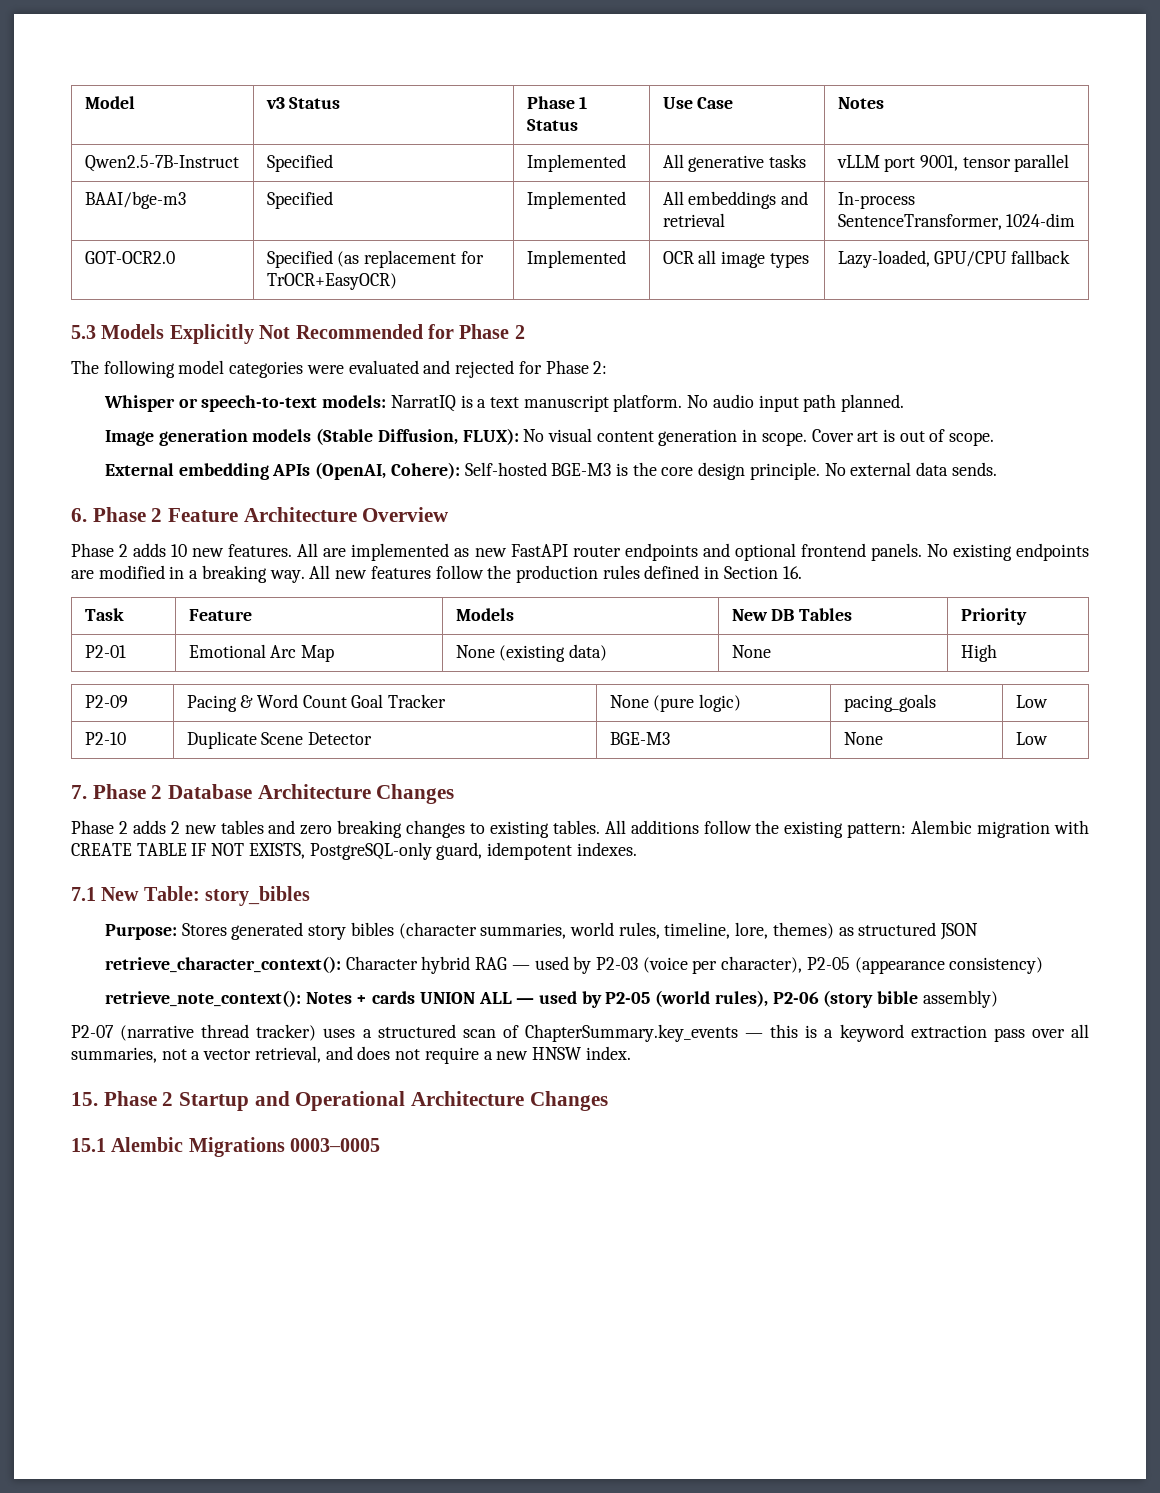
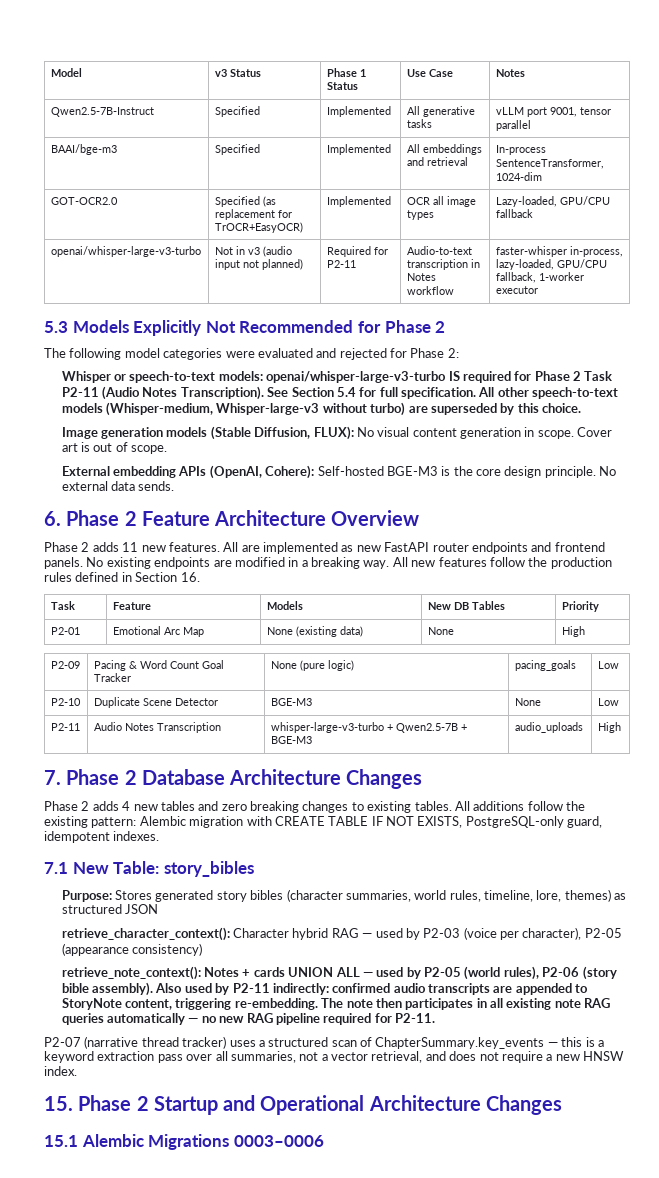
+ openai/whisper-large-v3-turbo | Not in v3 (audio input not planned) | Required for P2-11 | Audio-to-text transcription in Notes workflow | faster-whisper in-process, lazy-loaded, GPU/CPU fallback, 1-worker executor
- Whisper or speech-to-text models: NarratIQ is a text manuscript platform. No audio input path planned.
+ Whisper or speech-to-text models: openai/whisper-large-v3-turbo IS required for Phase 2 Task P2-11 (Audio Notes Transcription). See Section 5.4 for full specification. All other speech-to-text models (Whisper-medium, Whisper-large-v3 without turbo) are superseded by this choice.
- Phase 2 adds 10 new features.
+ Phase 2 adds 11 new features.
- All are implemented as new FastAPI router endpoints and optional frontend panels.
+ All are implemented as new FastAPI router endpoints and frontend panels.
+ P2-11 | Audio Notes Transcription | whisper-large-v3-turbo + Qwen2.5-7B + BGE-M3 | audio_uploads | High
- Phase 2 adds 2 new tables and zero breaking changes to existing tables.
+ Phase 2 adds 4 new tables and zero breaking changes to existing tables.
- retrieve_note_context(): Notes + cards UNION ALL — used by P2-05 (world rules), P2-06 (story bible assembly)
+ retrieve_note_context(): Notes + cards UNION ALL — used by P2-05 (world rules), P2-06 (story bible assembly). Also used by P2-11 indirectly: confirmed audio transcripts are appended to StoryNote content, triggering re-embedding. The note then participates in all existing note RAG queries automatically — no new RAG pipeline required for P2-11.
- 15.1 Alembic Migrations 0003–0005
+ 15.1 Alembic Migrations 0003–0006

